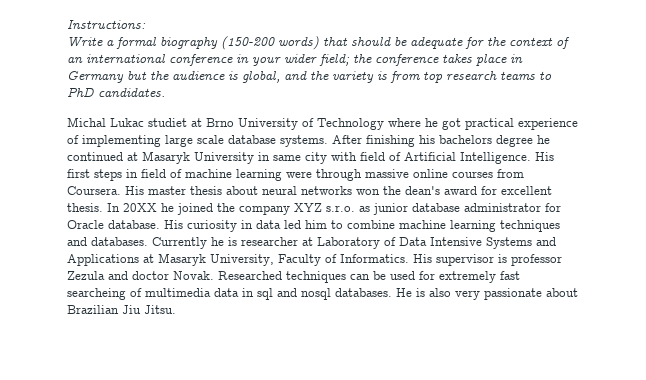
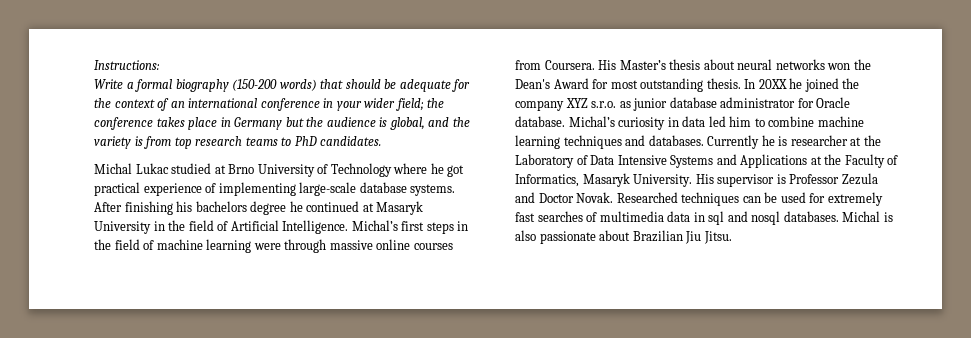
- Michal Lukac studiet at Brno University of Technology where he got practical experience of implementing large scale database systems.
+ Michal Lukac studied at Brno University of Technology where he got practical experience of implementing large-scale database systems.
- After finishing his bachelors degree he continued at Masaryk University in same city with field of Artificial Intelligence.
+ After finishing his bachelors degree he continued at Masaryk University in the field of Artificial Intelligence.
- His first steps in field of machine learning were through massive online courses from Coursera.
+ Michal’s first steps in the field of machine learning were through massive online courses from Coursera.
- His master thesis about neural networks won the dean's award for excellent thesis.
+ His Master’s thesis about neural networks won the Dean's Award for most outstanding thesis.
- His curiosity in data led him to combine machine learning techniques and databases.
+ Michal’s curiosity in data led him to combine machine learning techniques and databases.
- Currently he is researcher at Laboratory of Data Intensive Systems and Applications at Masaryk University, Faculty of Informatics.
+ Currently he is researcher at the Laboratory of Data Intensive Systems and Applications at the Faculty of Informatics, Masaryk University.
- His supervisor is professor Zezula and doctor Novak.
+ His supervisor is Professor Zezula and Doctor Novak.
- Researched techniques can be used for extremely fast searcheing of multimedia data in sql and nosql databases.
+ Researched techniques can be used for extremely fast searches of multimedia data in sql and nosql databases.
- He is also very passionate about Brazilian Jiu Jitsu.
+ Michal is also passionate about Brazilian Jiu Jitsu.

